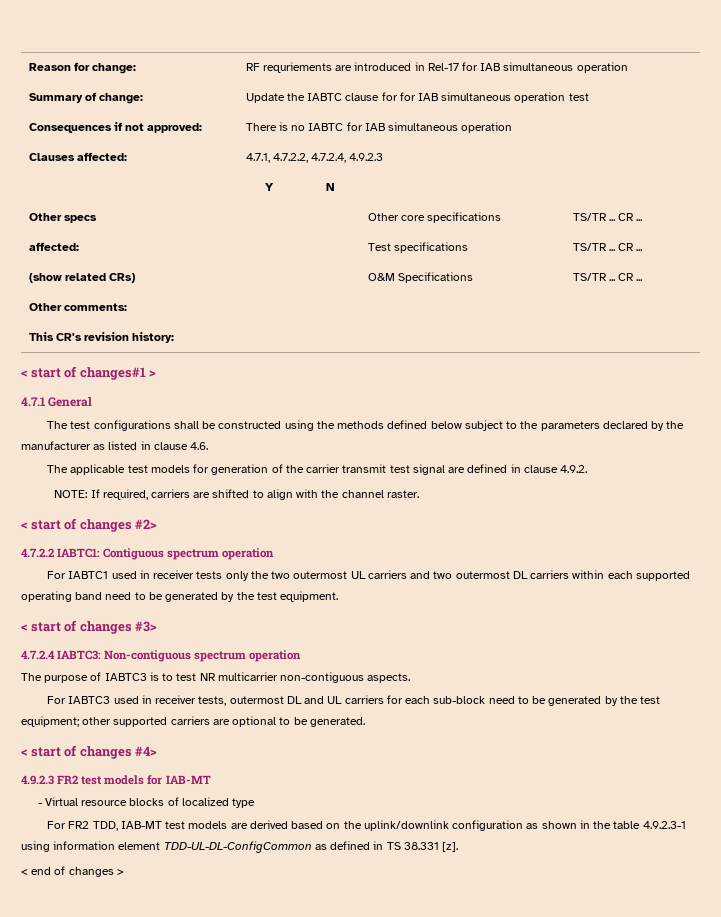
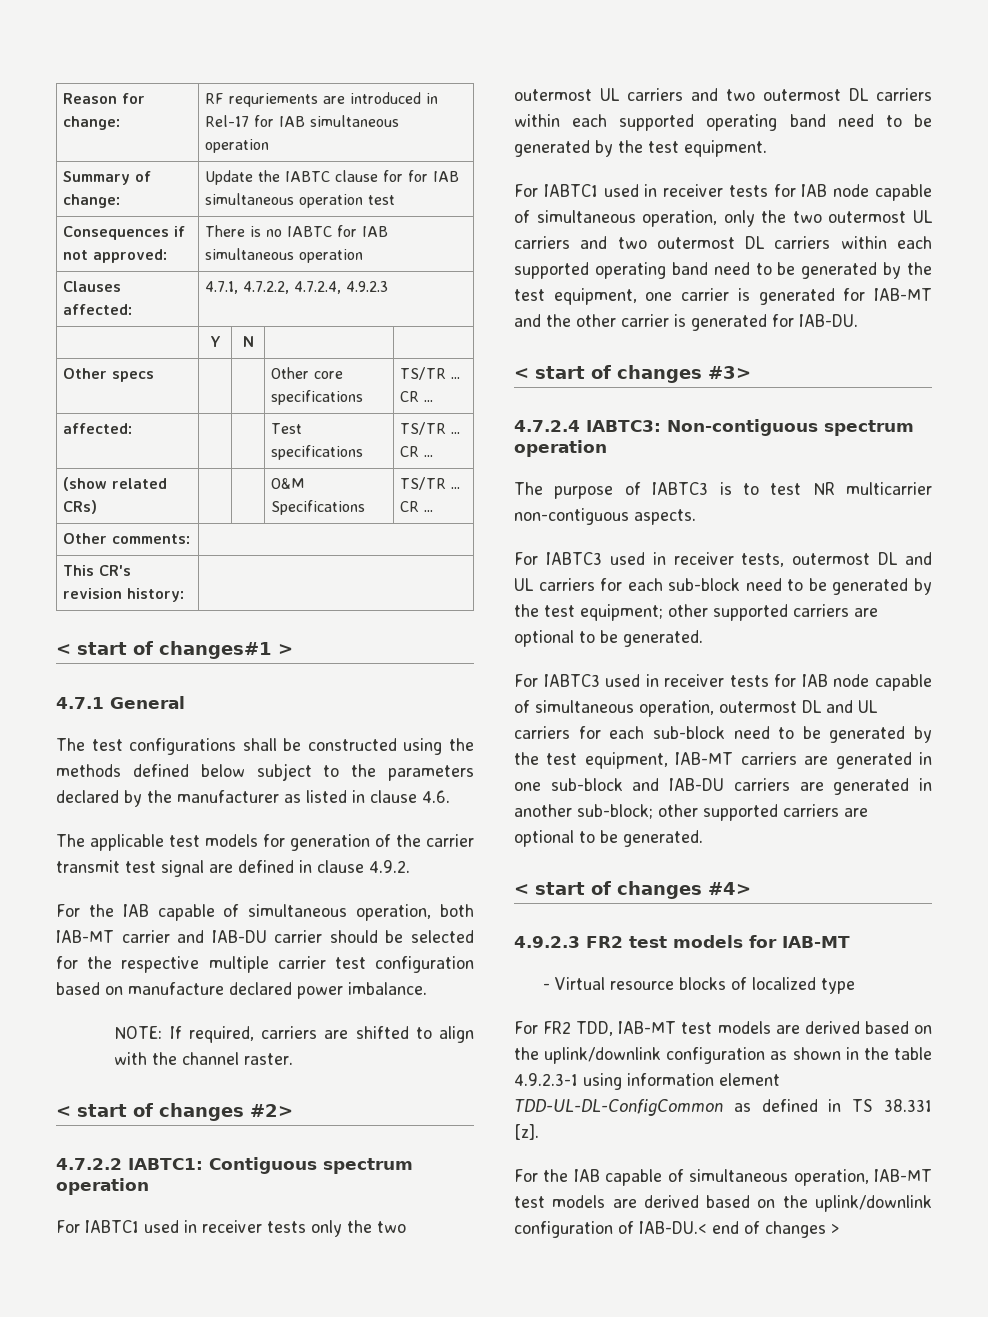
+ For the IAB capable of simultaneous operation, both IAB-MT carrier and IAB-DU carrier should be selected for the respective multiple carrier test configuration based on manufacture declared power imbalance.
+ For IABTC1 used in receiver tests for IAB node capable of simultaneous operation, only the two outermost UL carriers and two outermost DL carriers within each supported operating band need to be generated by the test equipment, one carrier is generated for IAB-MT and the other carrier is generated for IAB-DU.
+ For IABTC3 used in receiver tests for IAB node capable of simultaneous operation, outermost DL and UL carriers for each sub-block need to be generated by the test equipment, IAB-MT carriers are generated in one sub-block and IAB-DU carriers are generated in another sub-block; other supported carriers are optional to be generated.
- < end of changes >
+ For the IAB capable of simultaneous operation, IAB-MT test models are derived based on the uplink/downlink configuration of IAB-DU.< end of changes >

